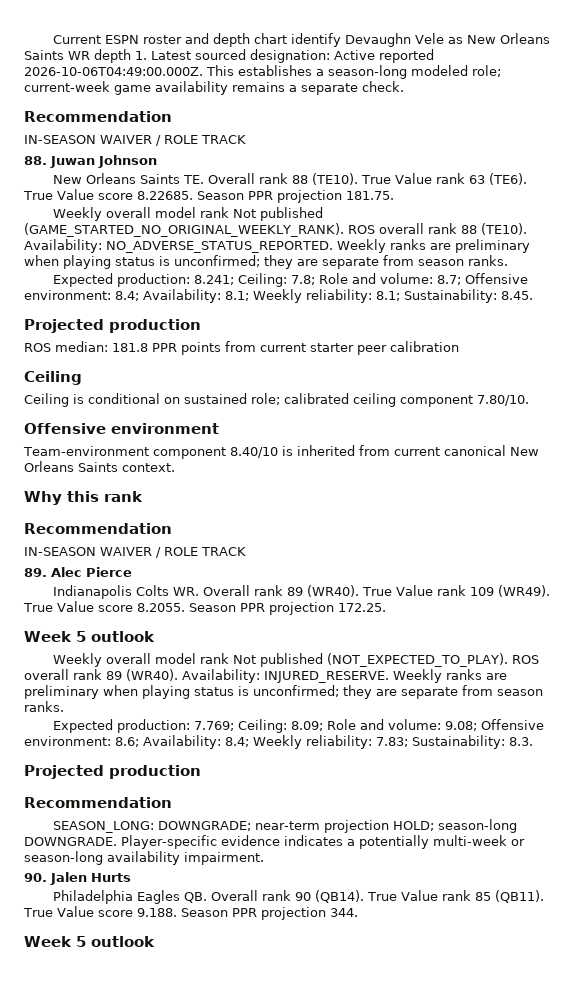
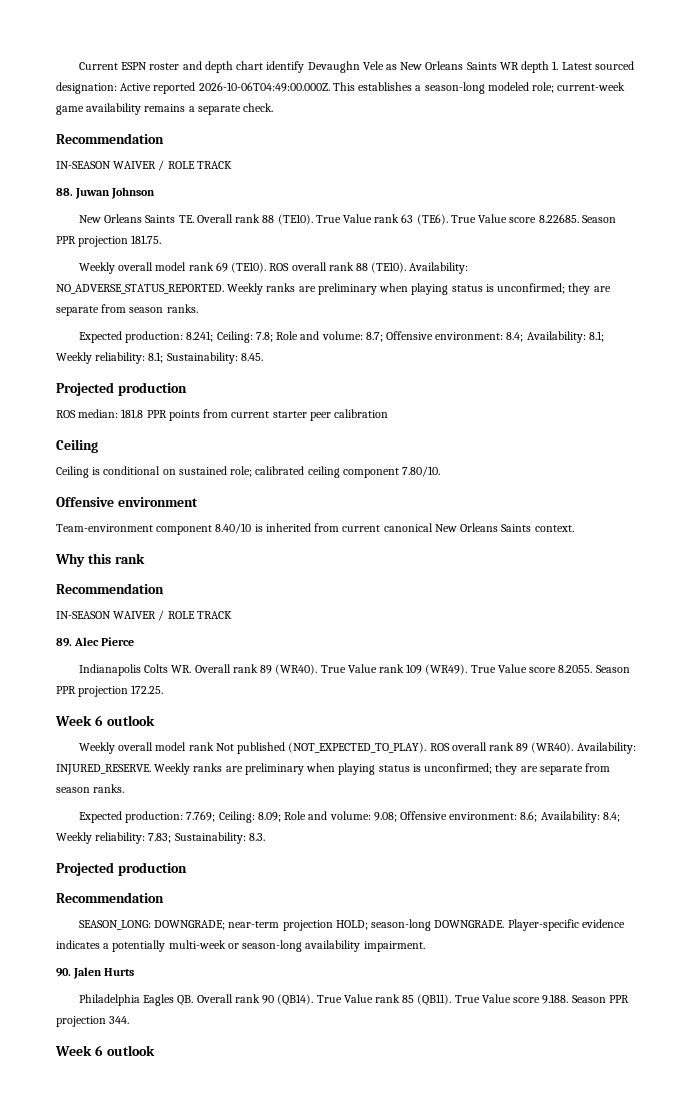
- Weekly overall model rank Not published (GAME_STARTED_NO_ORIGINAL_WEEKLY_RANK).
+ Weekly overall model rank 69 (TE10).
  True Value score 8.2055. Season PPR projection 172.25.
- Week 5 outlook
+ Week 6 outlook
  True Value score 9.188. Season PPR projection 344.
- Week 5 outlook
+ Week 6 outlook

